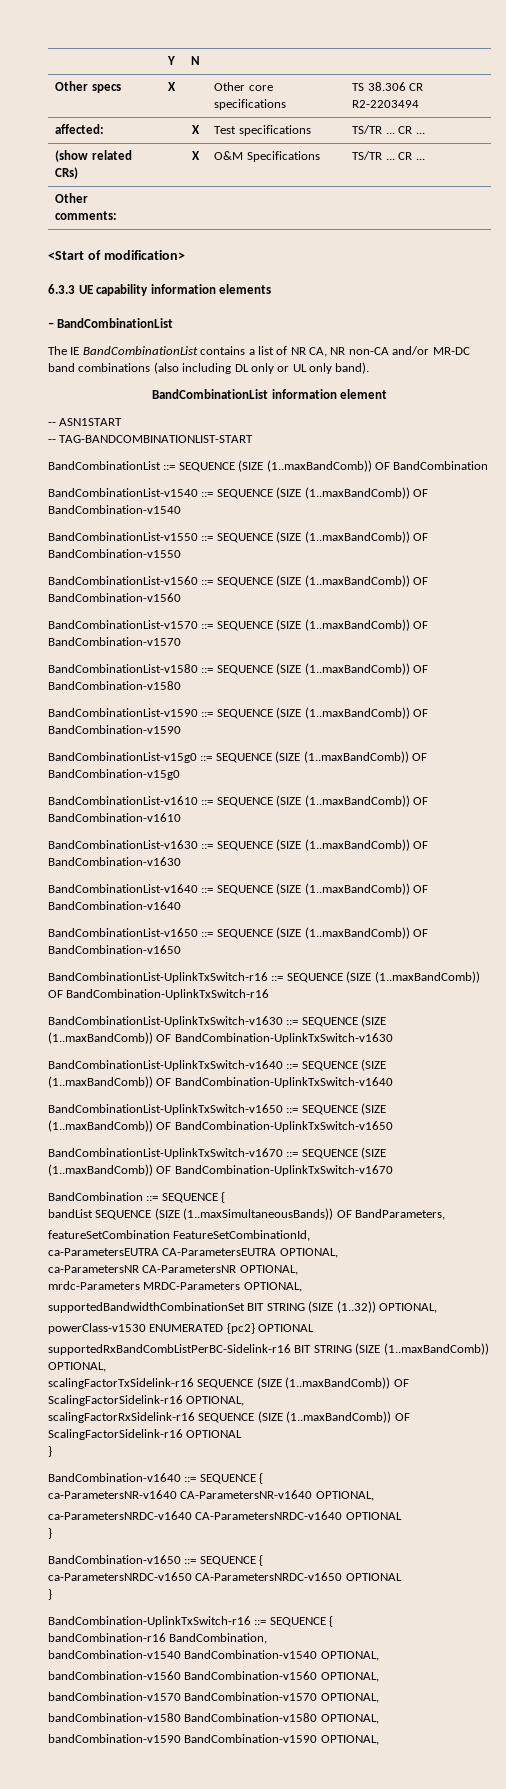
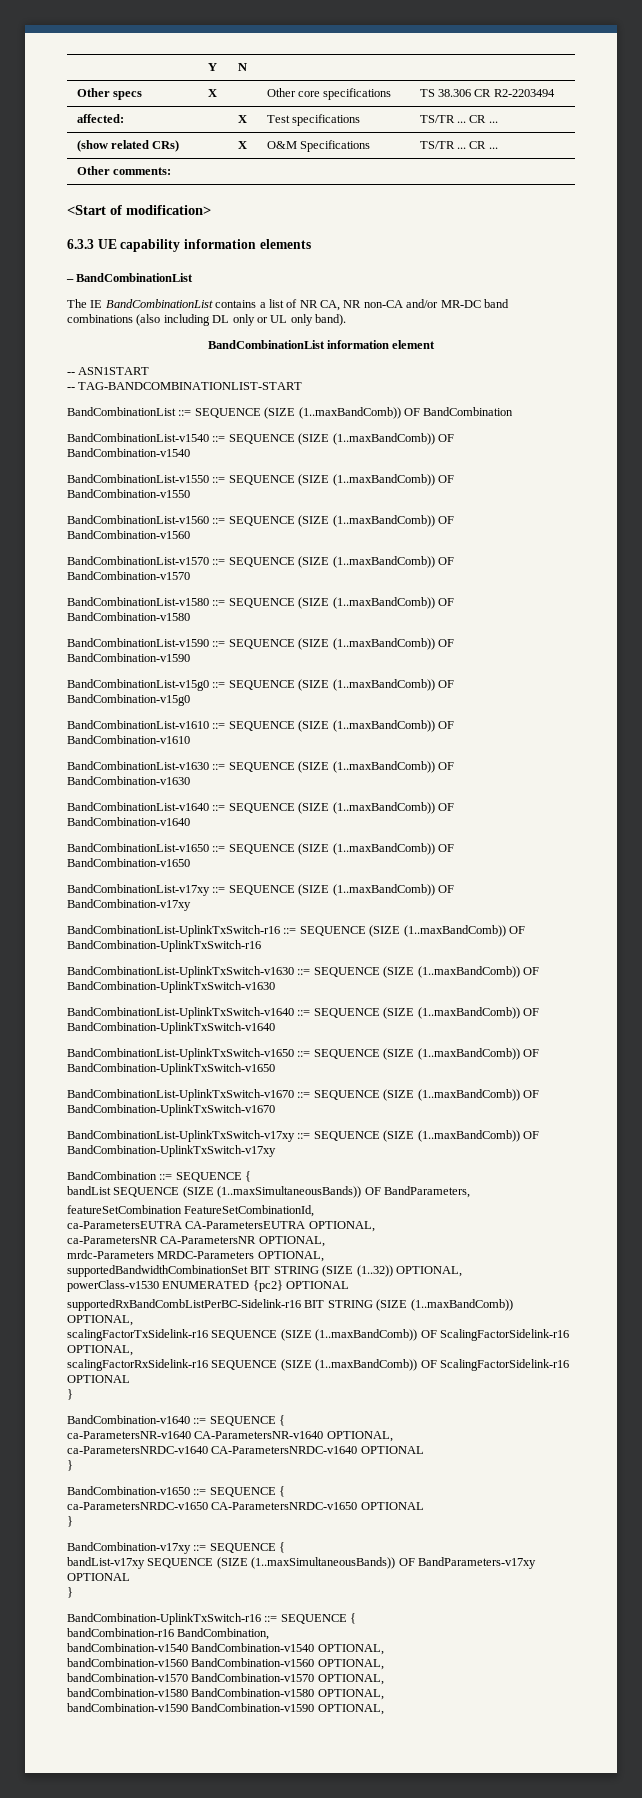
+ BandCombinationList-v17xy ::= SEQUENCE (SIZE (1..maxBandComb)) OF BandCombination-v17xy
+ BandCombinationList-UplinkTxSwitch-v17xy ::= SEQUENCE (SIZE (1..maxBandComb)) OF BandCombination-UplinkTxSwitch-v17xy
+ BandCombination-v17xy ::= SEQUENCE {
+ bandList-v17xy SEQUENCE (SIZE (1..maxSimultaneousBands)) OF BandParameters-v17xy OPTIONAL
+ }

